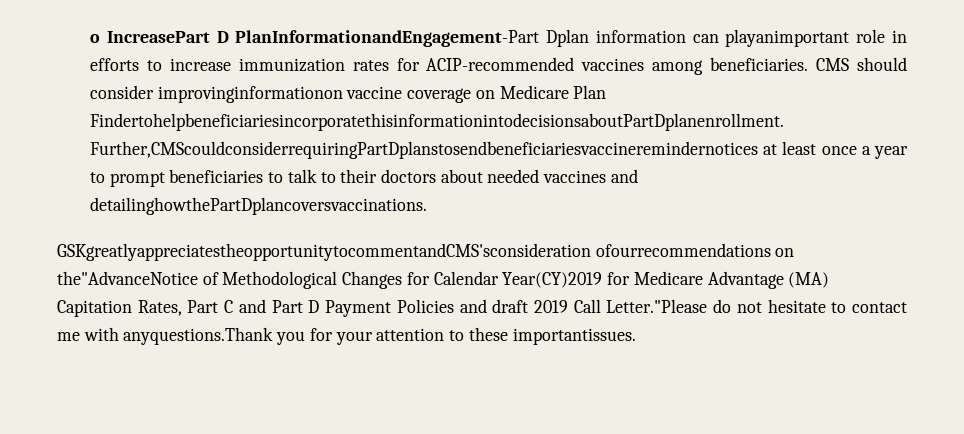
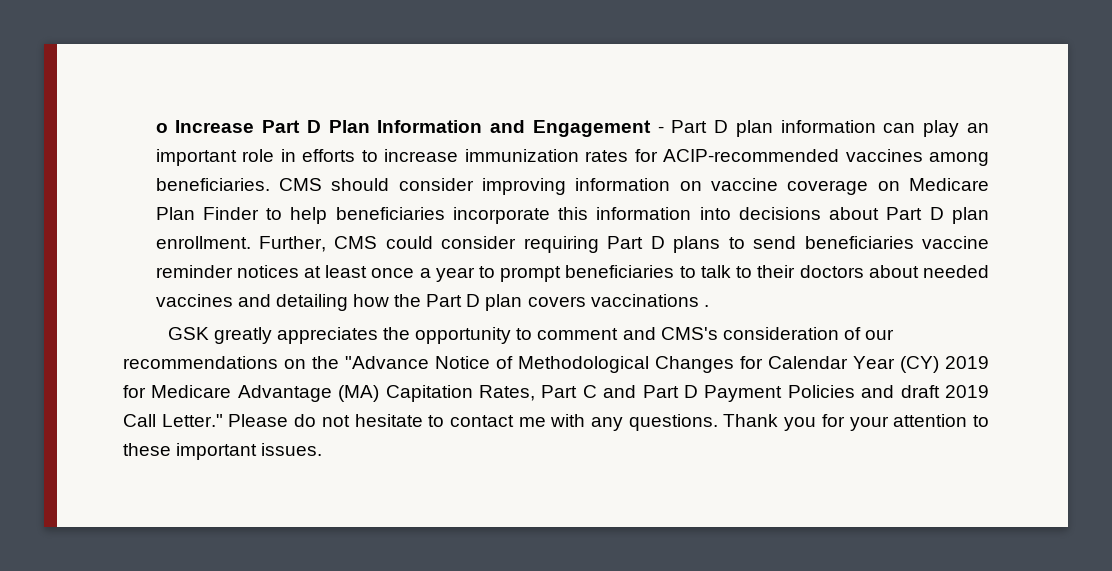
- o IncreasePart D PlanInformationandEngagement-Part Dplan information can playanimportant role in efforts to increase immunization rates for ACIP-recommended vaccines among beneficiaries.
+ o Increase Part D Plan Information and Engagement - Part D plan information can play an important role in efforts to increase immunization rates for ACIP-recommended vaccines among beneficiaries.
- CMS should consider improvinginformationon vaccine coverage on Medicare Plan FindertohelpbeneficiariesincorporatethisinformationintodecisionsaboutPartDplanenrollment. Further,CMScouldconsiderrequiringPartDplanstosendbeneficiariesvaccineremindernotices at least once a year to prompt beneficiaries to talk to their doctors about needed vaccines and detailinghowthePartDplancoversvaccinations.
- GSKgreatlyappreciatestheopportunitytocommentandCMS'sconsideration ofourrecommendations on the"AdvanceNotice of Methodological Changes for Calendar Year(CY)2019 for Medicare Advantage (MA) Capitation Rates, Part C and Part D Payment Policies and draft 2019 Call Letter."Please do not hesitate to contact me with anyquestions.Thank you for your attention to these importantissues.
+ CMS should consider improving information on vaccine coverage on Medicare Plan Finder to help beneficiaries incorporate this information into decisions about Part D plan enrollment. Further, CMS could consider requiring Part D plans to send beneficiaries vaccine reminder notices at least once a year to prompt beneficiaries to talk to their doctors about needed vaccines and detailing how the Part D plan covers vaccinations .
+ GSK greatly appreciates the opportunity to comment and CMS's consideration of our recommendations on the "Advance Notice of Methodological Changes for Calendar Year (CY) 2019 for Medicare Advantage (MA) Capitation Rates, Part C and Part D Payment Policies and draft 2019 Call Letter." Please do not hesitate to contact me with any questions. Thank you for your attention to these important issues.

